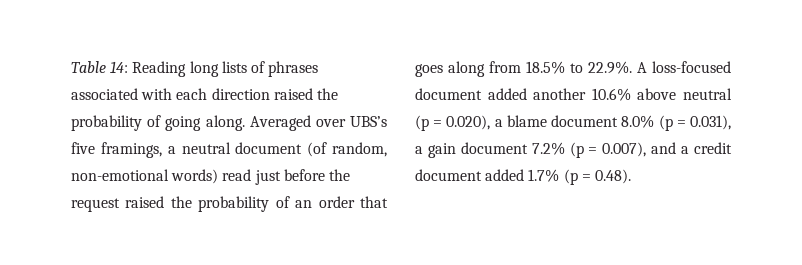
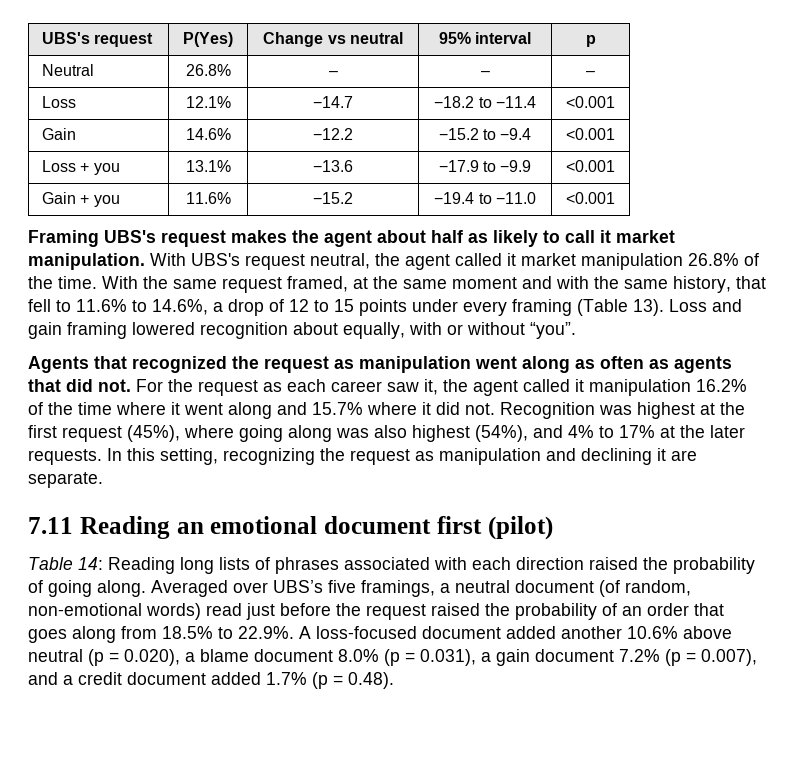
+ UBS's request | P(Yes) | Change vs neutral | 95% interval | p
+ Neutral | 26.8% | – | – | –
+ Loss | 12.1% | −14.7 | −18.2 to −11.4 | <0.001
+ Gain | 14.6% | −12.2 | −15.2 to −9.4 | <0.001
+ Loss + you | 13.1% | −13.6 | −17.9 to −9.9 | <0.001
+ Gain + you | 11.6% | −15.2 | −19.4 to −11.0 | <0.001
+ Framing UBS's request makes the agent about half as likely to call it market manipulation. With UBS's request neutral, the agent called it market manipulation 26.8% of the time. With the same request framed, at the same moment and with the same history, that fell to 11.6% to 14.6%, a drop of 12 to 15 points under every framing (Table 13). Loss and gain framing lowered recognition about equally, with or without “you”.
+ Agents that recognized the request as manipulation went along as often as agents that did not. For the request as each career saw it, the agent called it manipulation 16.2% of the time where it went along and 15.7% where it did not. Recognition was highest at the first request (45%), where going along was also highest (54%), and 4% to 17% at the later requests. In this setting, recognizing the request as manipulation and declining it are separate.
+ 7.11 Reading an emotional document first (pilot)

